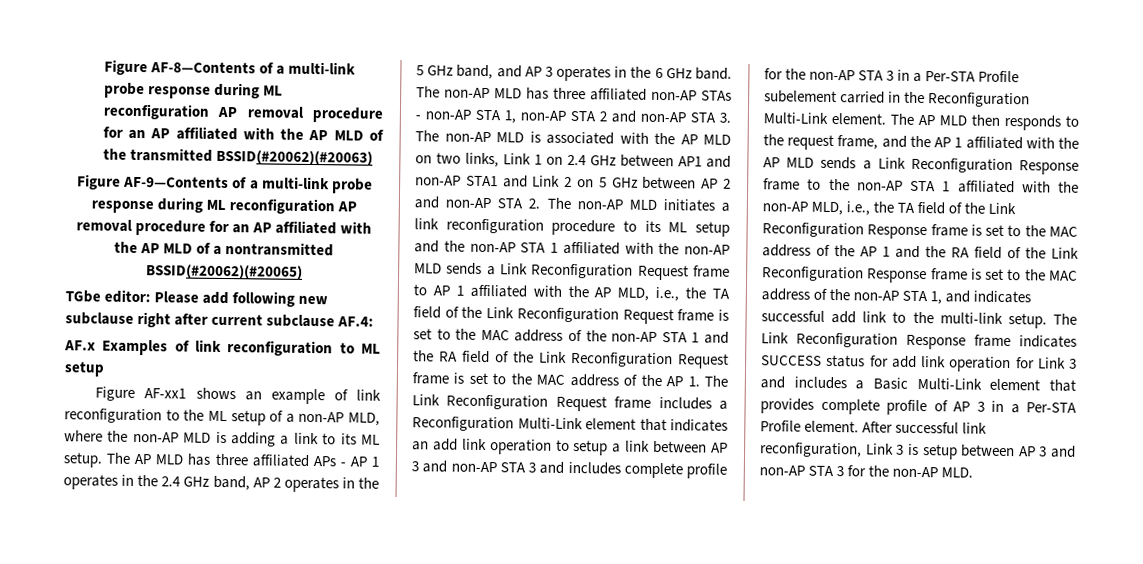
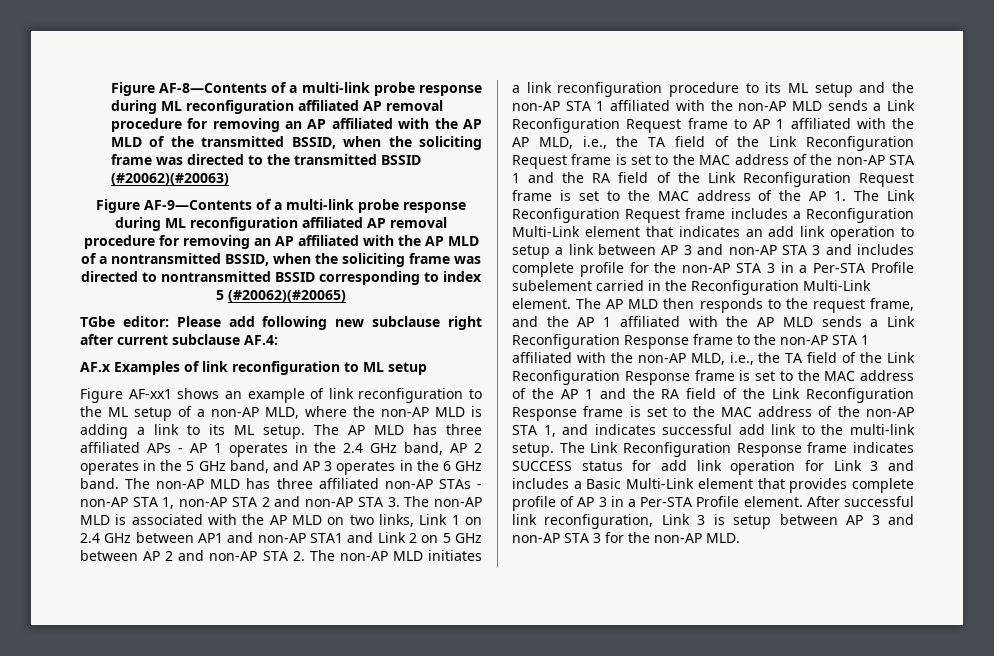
- Figure AF-8—Contents of a multi-link probe response during ML reconfiguration AP removal procedure for an AP affiliated with the AP MLD of the transmitted BSSID(#20062)(#20063)
+ Figure AF-8—Contents of a multi-link probe response during ML reconfiguration affiliated AP removal procedure for removing an AP affiliated with the AP MLD of the transmitted BSSID, when the soliciting frame was directed to the transmitted BSSID (#20062)(#20063)
- Figure AF-9—Contents of a multi-link probe response during ML reconfiguration AP removal procedure for an AP affiliated with the AP MLD of a nontransmitted BSSID(#20062)(#20065)
+ Figure AF-9—Contents of a multi-link probe response during ML reconfiguration affiliated AP removal procedure for removing an AP affiliated with the AP MLD of a nontransmitted BSSID, when the soliciting frame was directed to nontransmitted BSSID corresponding to index 5 (#20062)(#20065)

